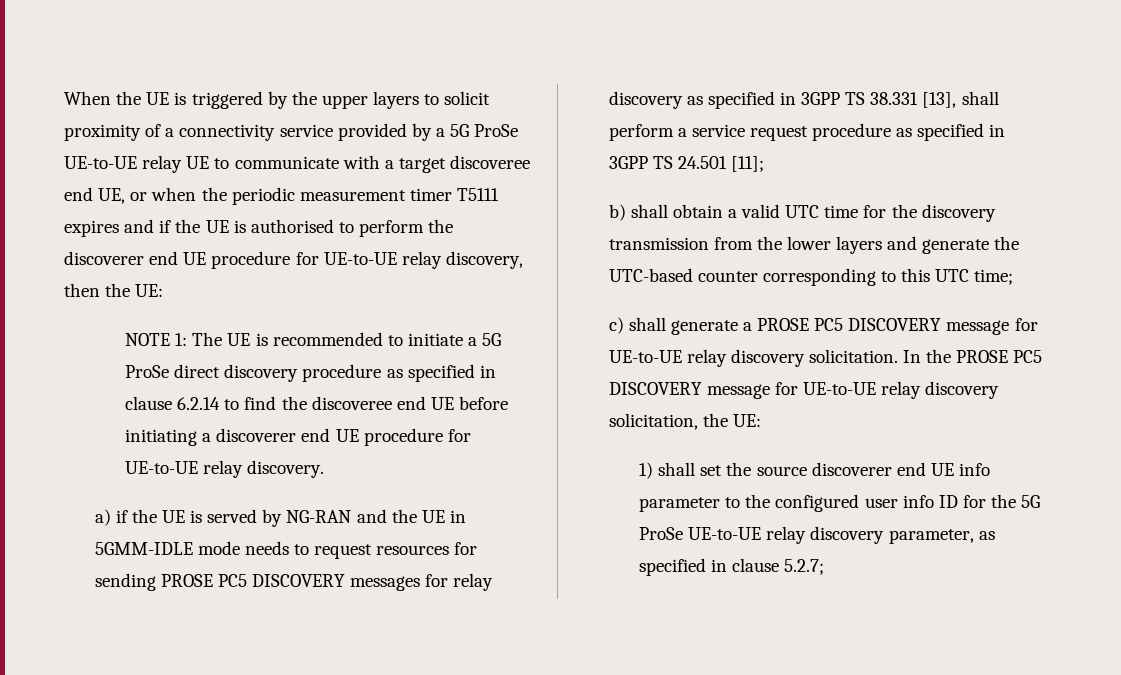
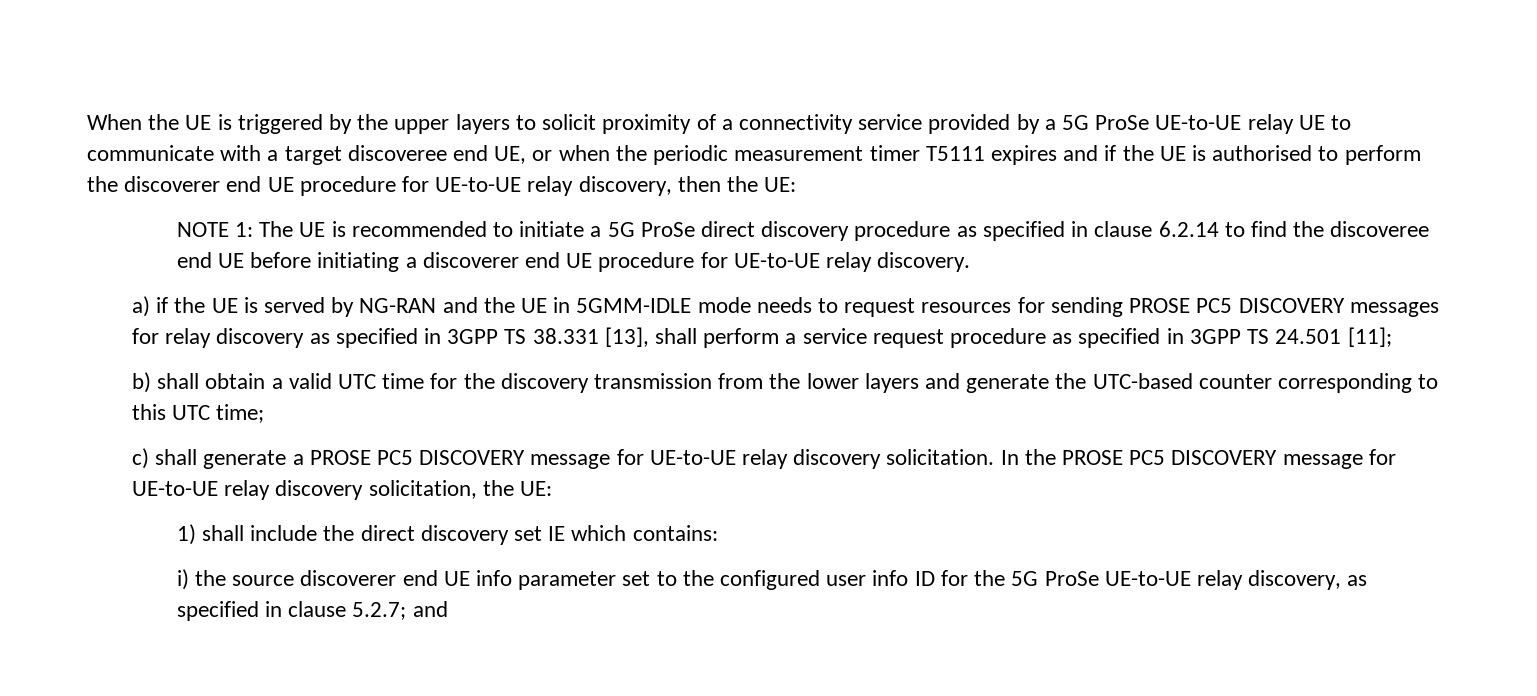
- 1) shall set the source discoverer end UE info parameter to the configured user info ID for the 5G ProSe UE-to-UE relay discovery parameter, as specified in clause 5.2.7;
+ 1) shall include the direct discovery set IE which contains:
+ i) the source discoverer end UE info parameter set to the configured user info ID for the 5G ProSe UE-to-UE relay discovery, as specified in clause 5.2.7; and

